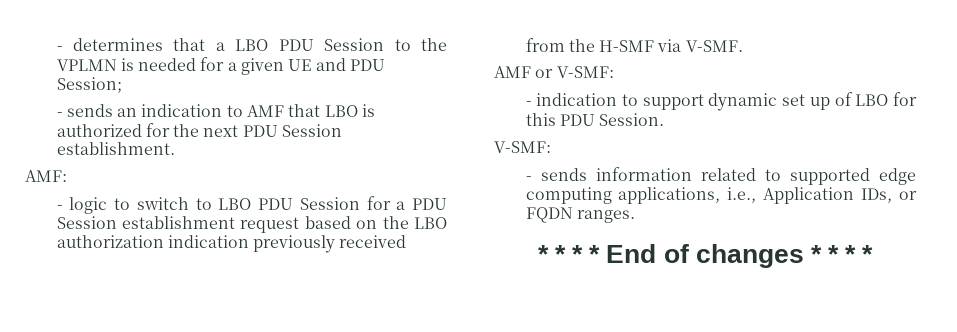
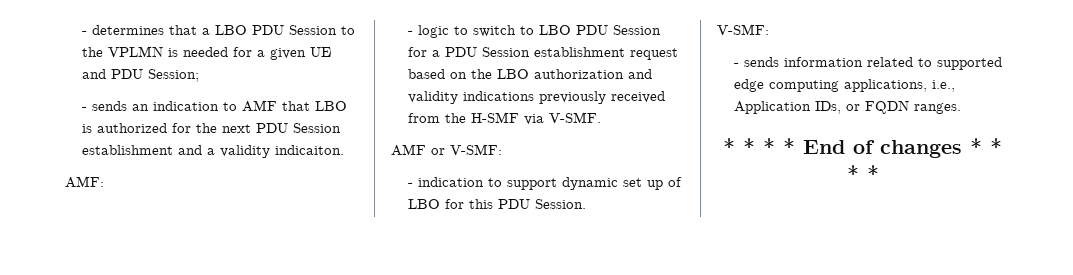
- - sends an indication to AMF that LBO is authorized for the next PDU Session establishment.
+ - sends an indication to AMF that LBO is authorized for the next PDU Session establishment and a validity indicaiton.
- - logic to switch to LBO PDU Session for a PDU Session establishment request based on the LBO authorization indication previously received from the H-SMF via V-SMF.
+ - logic to switch to LBO PDU Session for a PDU Session establishment request based on the LBO authorization and validity indications previously received from the H-SMF via V-SMF.

